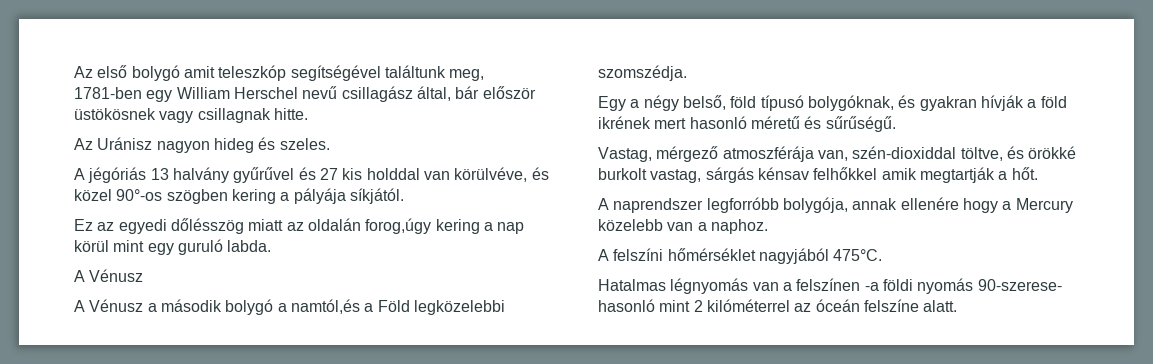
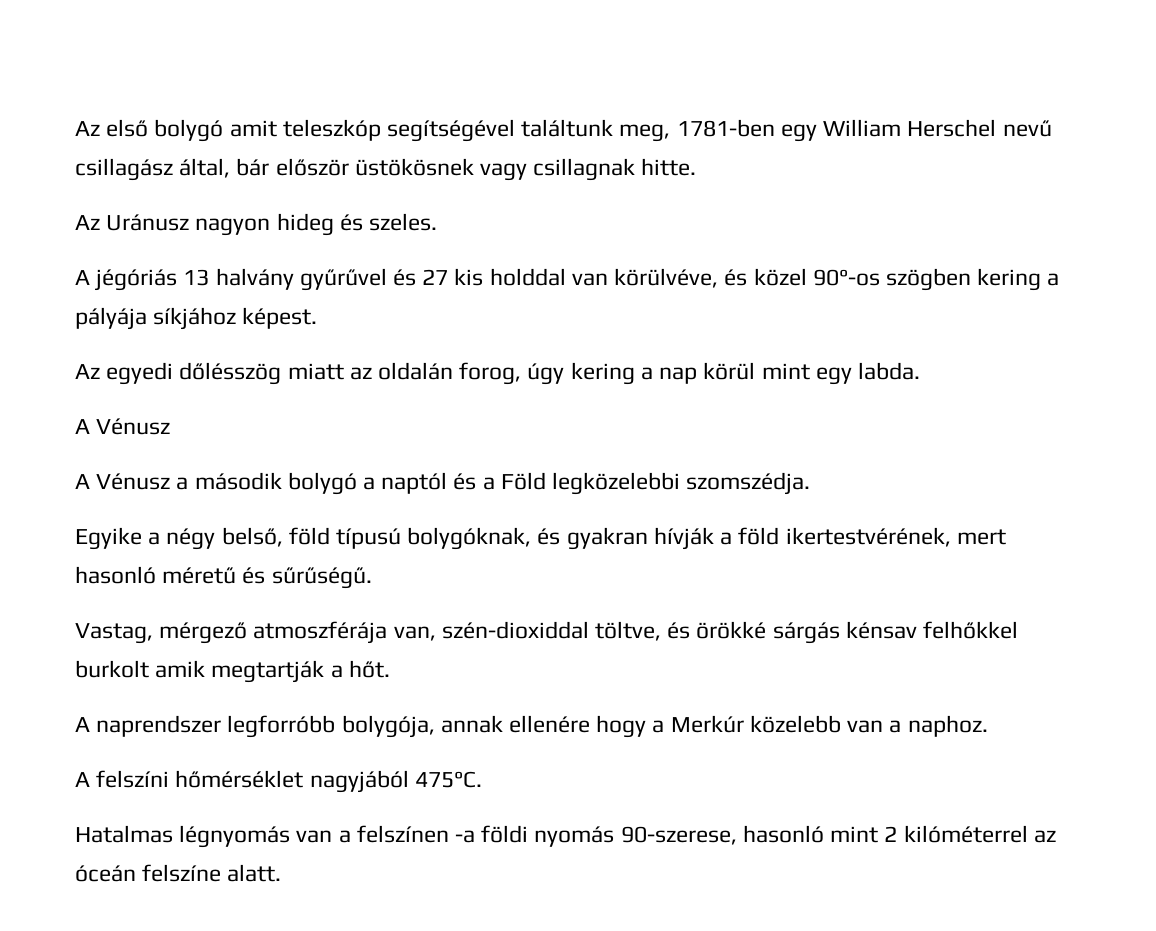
- Az Uránisz nagyon hideg és szeles.
+ Az Uránusz nagyon hideg és szeles.
- A jégóriás 13 halvány gyűrűvel és 27 kis holddal van körülvéve, és közel 90°-os szögben kering a pályája síkjától.
- Ez az egyedi dőlésszög miatt az oldalán forog,úgy kering a nap körül mint egy guruló labda.
+ A jégóriás 13 halvány gyűrűvel és 27 kis holddal van körülvéve, és közel 90°-os szögben kering a pályája síkjához képest.
+ Az egyedi dőlésszög miatt az oldalán forog, úgy kering a nap körül mint egy labda.
- A Vénusz a második bolygó a namtól,és a Föld legközelebbi szomszédja.
+ A Vénusz a második bolygó a naptól és a Föld legközelebbi szomszédja.
- Egy a négy belső, föld típusó bolygóknak, és gyakran hívják a föld ikrének mert hasonló méretű és sűrűségű.
+ Egyike a négy belső, föld típusú bolygóknak, és gyakran hívják a föld ikertestvérének, mert hasonló méretű és sűrűségű.
- Vastag, mérgező atmoszférája van, szén-dioxiddal töltve, és örökké burkolt vastag, sárgás kénsav felhőkkel amik megtartják a hőt.
+ Vastag, mérgező atmoszférája van, szén-dioxiddal töltve, és örökké sárgás kénsav felhőkkel burkolt amik megtartják a hőt.
- A naprendszer legforróbb bolygója, annak ellenére hogy a Mercury közelebb van a naphoz.
+ A naprendszer legforróbb bolygója, annak ellenére hogy a Merkúr közelebb van a naphoz.
- Hatalmas légnyomás van a felszínen -a földi nyomás 90-szerese- hasonló mint 2 kilóméterrel az óceán felszíne alatt.
+ Hatalmas légnyomás van a felszínen -a földi nyomás 90-szerese, hasonló mint 2 kilóméterrel az óceán felszíne alatt.

